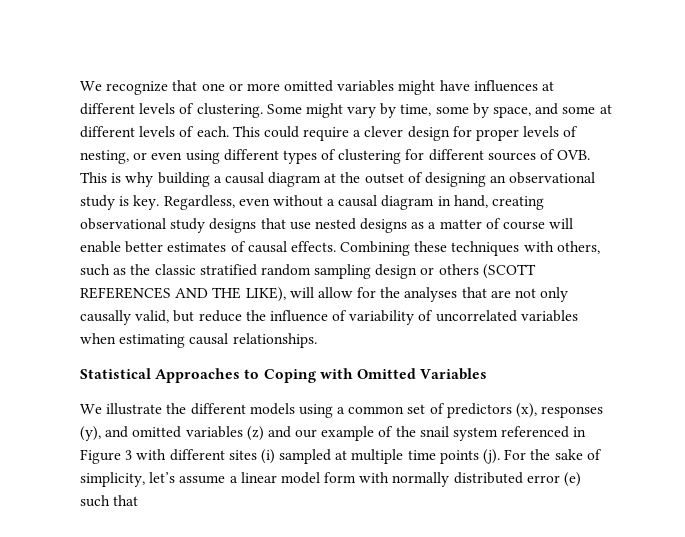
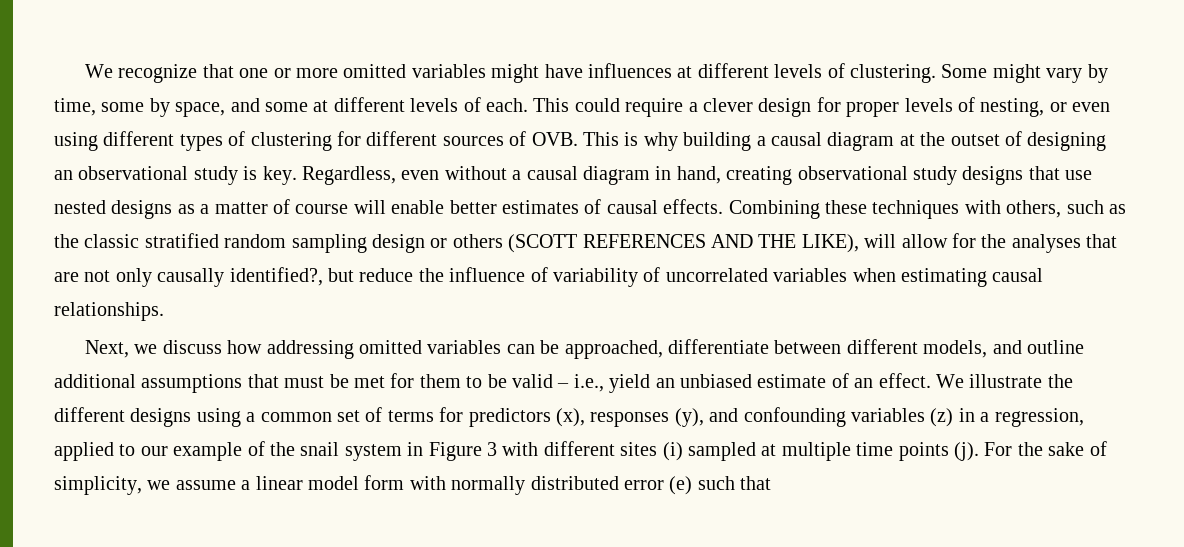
- Combining these techniques with others, such as the classic stratified random sampling design or others (SCOTT REFERENCES AND THE LIKE), will allow for the analyses that are not only causally valid, but reduce the influence of variability of uncorrelated variables when estimating causal relationships.
+ Combining these techniques with others, such as the classic stratified random sampling design or others (SCOTT REFERENCES AND THE LIKE), will allow for the analyses that are not only causally identified?, but reduce the influence of variability of uncorrelated variables when estimating causal relationships.
- Statistical Approaches to Coping with Omitted Variables
- We illustrate the different models using a common set of predictors (x), responses (y), and omitted variables (z) and our example of the snail system referenced in Figure 3 with different sites (i) sampled at multiple time points (j).
+ Next, we discuss how addressing omitted variables can be approached, differentiate between different models, and outline additional assumptions that must be met for them to be valid – i.e., yield an unbiased estimate of an effect. We illustrate the different designs using a common set of terms for predictors (x), responses (y), and confounding variables (z) in a regression, applied to our example of the snail system in Figure 3 with different sites (i) sampled at multiple time points (j).
- For the sake of simplicity, let’s assume a linear model form with normally distributed error (e) such that
+ For the sake of simplicity, we assume a linear model form with normally distributed error (e) such that

